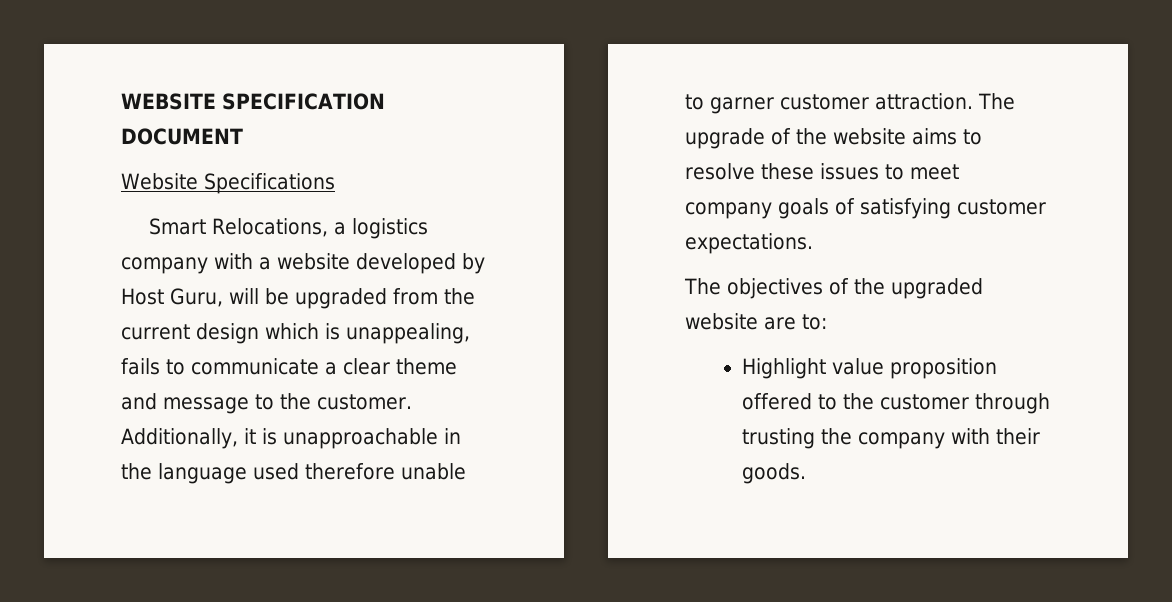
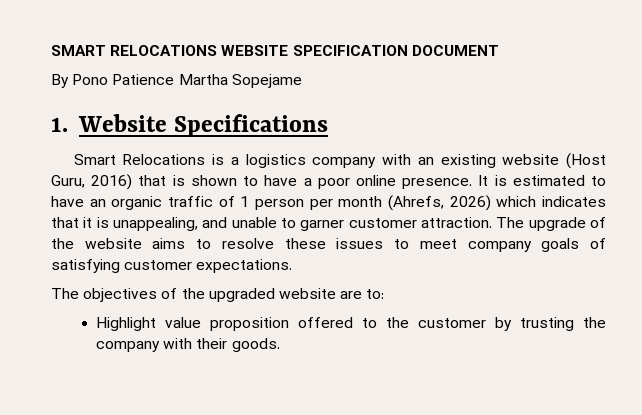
- WEBSITE SPECIFICATION DOCUMENT
+ SMART RELOCATIONS WEBSITE SPECIFICATION DOCUMENT
- Website Specifications
+ By Pono Patience Martha Sopejame
+ 1. Website Specifications
- Smart Relocations, a logistics company with a website developed by Host Guru, will be upgraded from the current design which is unappealing, fails to communicate a clear theme and message to the customer. Additionally, it is unapproachable in the language used therefore unable to garner customer attraction.
+ Smart Relocations is a logistics company with an existing website (Host Guru, 2016) that is shown to have a poor online presence. It is estimated to have an organic traffic of 1 person per month (Ahrefs, 2026) which indicates that it is unappealing, and unable to garner customer attraction.
- Highlight value proposition offered to the customer through trusting the company with their goods.
+ Highlight value proposition offered to the customer by trusting the company with their goods.

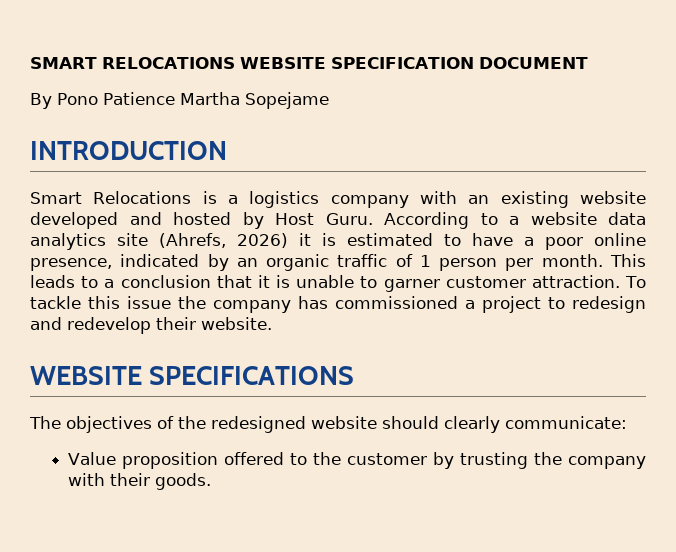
- 1. Website Specifications
+ INTRODUCTION
- Smart Relocations is a logistics company with an existing website (Host Guru, 2016) that is shown to have a poor online presence. It is estimated to have an organic traffic of 1 person per month (Ahrefs, 2026) which indicates that it is unappealing, and unable to garner customer attraction.
+ Smart Relocations is a logistics company with an existing website developed and hosted by Host Guru. According to a website data analytics site (Ahrefs, 2026) it is estimated to have a poor online presence, indicated by an organic traffic of 1 person per month. This leads to a conclusion that it is unable to garner customer attraction.
- The upgrade of the website aims to resolve these issues to meet company goals of satisfying customer expectations.
- The objectives of the upgraded website are to:
- Highlight value proposition offered to the customer by trusting the company with their goods.
+ To tackle this issue the company has commissioned a project to redesign and redevelop their website.
+ WEBSITE SPECIFICATIONS
+ The objectives of the redesigned website should clearly communicate:
+ Value proposition offered to the customer by trusting the company with their goods.

